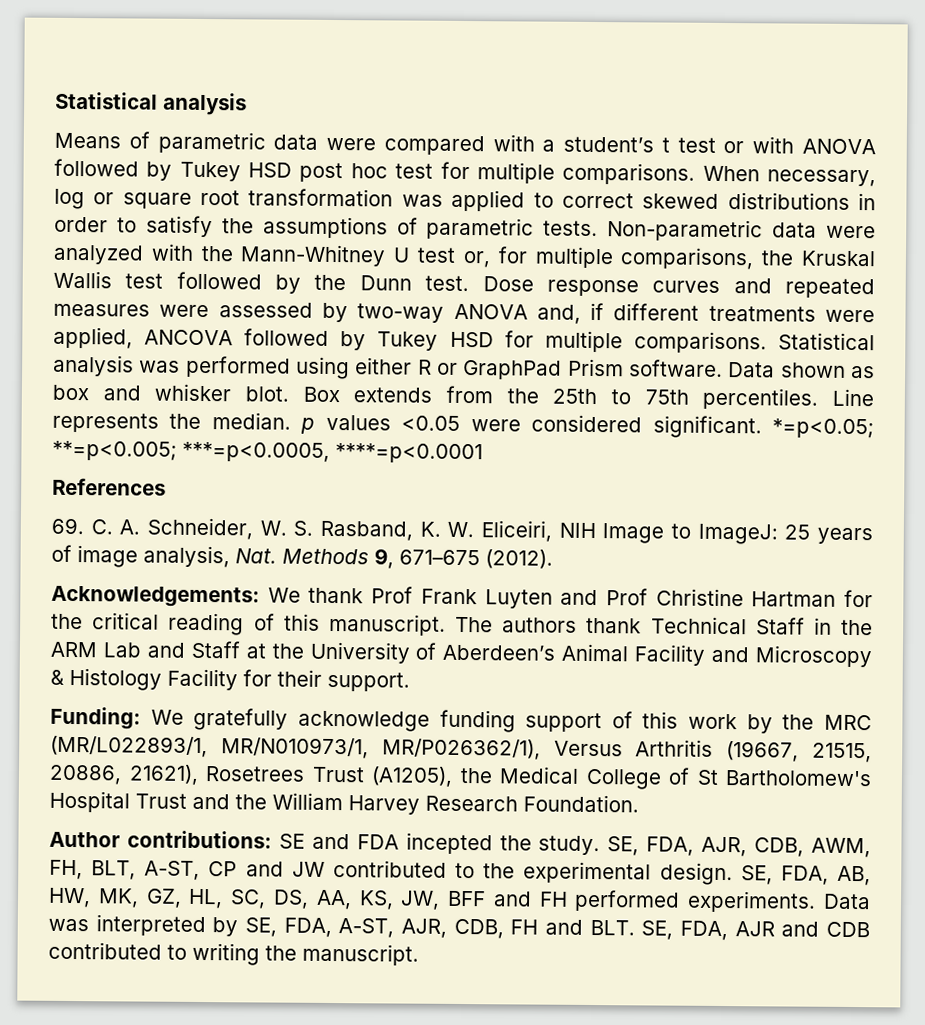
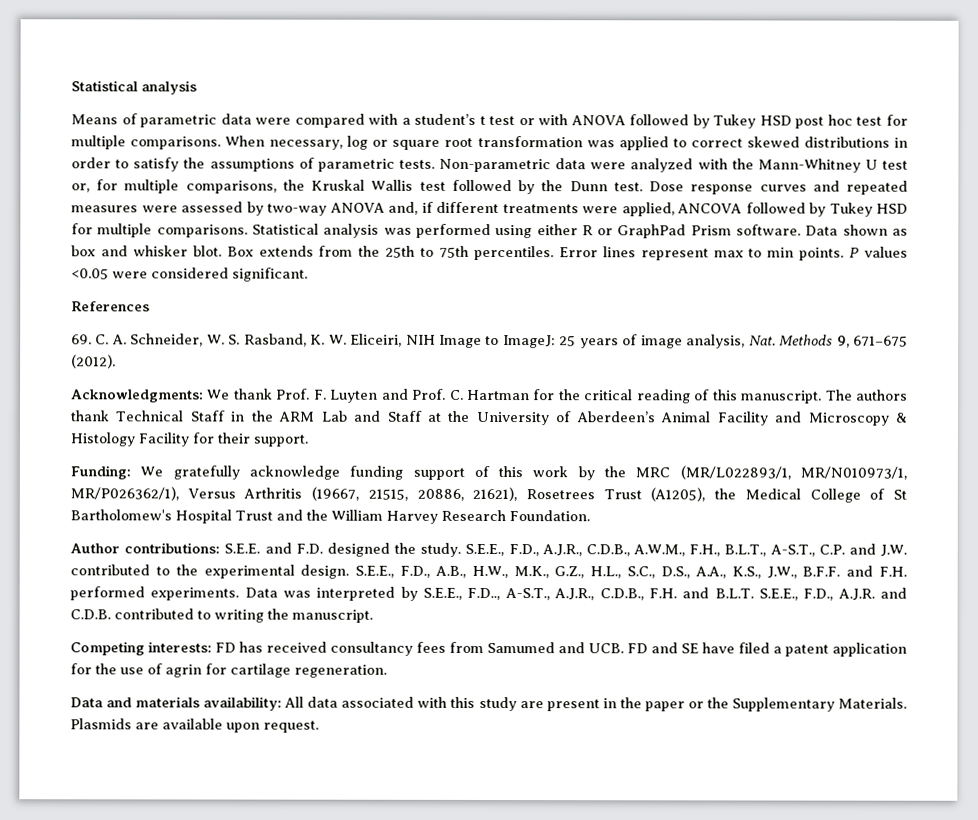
- Line represents the median. p values <0.05 were considered significant. *=p<0.05; **=p<0.005; ***=p<0.0005, ****=p<0.0001
+ Error lines represent max to min points. P values <0.05 were considered significant.
- Acknowledgements: We thank Prof Frank Luyten and Prof Christine Hartman for the critical reading of this manuscript.
+ Acknowledgments: We thank Prof. F. Luyten and Prof. C. Hartman for the critical reading of this manuscript.
- Author contributions: SE and FDA incepted the study. SE, FDA, AJR, CDB, AWM, FH, BLT, A-ST, CP and JW contributed to the experimental design.
+ Author contributions: S.E.E. and F.D. designed the study. S.E.E., F.D., A.J.R., C.D.B., A.W.M., F.H., B.L.T., A-S.T., C.P. and J.W. contributed to the experimental design.
- SE, FDA, AB, HW, MK, GZ, HL, SC, DS, AA, KS, JW, BFF and FH performed experiments.
+ S.E.E., F.D., A.B., H.W., M.K., G.Z., H.L., S.C., D.S., A.A., K.S., J.W., B.F.F. and F.H. performed experiments.
- Data was interpreted by SE, FDA, A-ST, AJR, CDB, FH and BLT. SE, FDA, AJR and CDB contributed to writing the manuscript.
+ Data was interpreted by S.E.E., F.D.., A-S.T., A.J.R., C.D.B., F.H. and B.L.T. S.E.E., F.D., A.J.R. and C.D.B. contributed to writing the manuscript.
+ Competing interests: FD has received consultancy fees from Samumed and UCB. FD and SE have filed a patent application for the use of agrin for cartilage regeneration.
+ Data and materials availability: All data associated with this study are present in the paper or the Supplementary Materials. Plasmids are available upon request.

